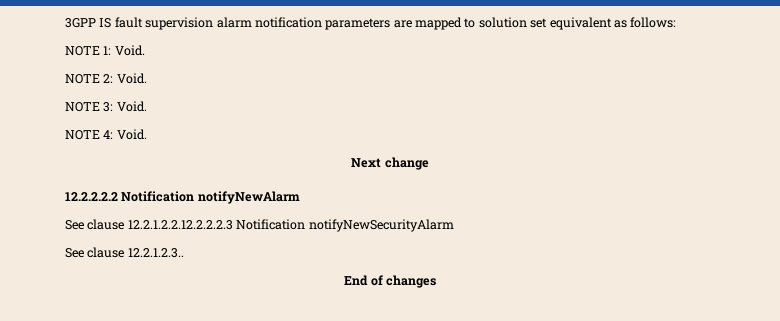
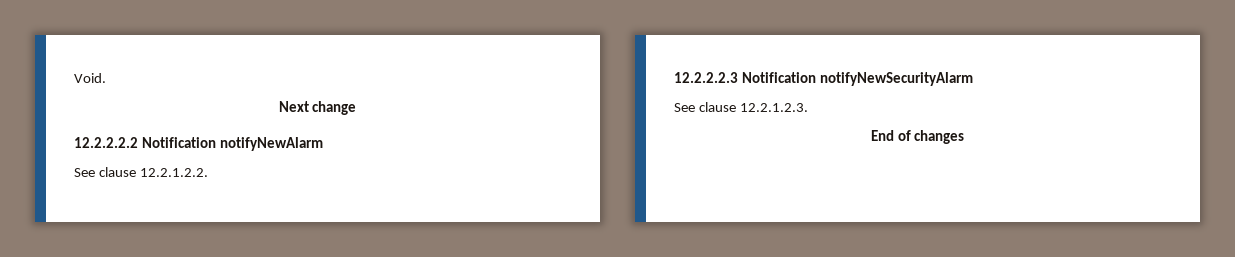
- 3GPP IS fault supervision alarm notification parameters are mapped to solution set equivalent as follows:
- NOTE 1: Void.
- NOTE 2: Void.
- NOTE 3: Void.
- NOTE 4: Void.
+ Void.
- See clause 12.2.1.2.2.12.2.2.2.3 Notification notifyNewSecurityAlarm
+ See clause 12.2.1.2.2.
+ 12.2.2.2.3 Notification notifyNewSecurityAlarm
- See clause 12.2.1.2.3..
+ See clause 12.2.1.2.3.

